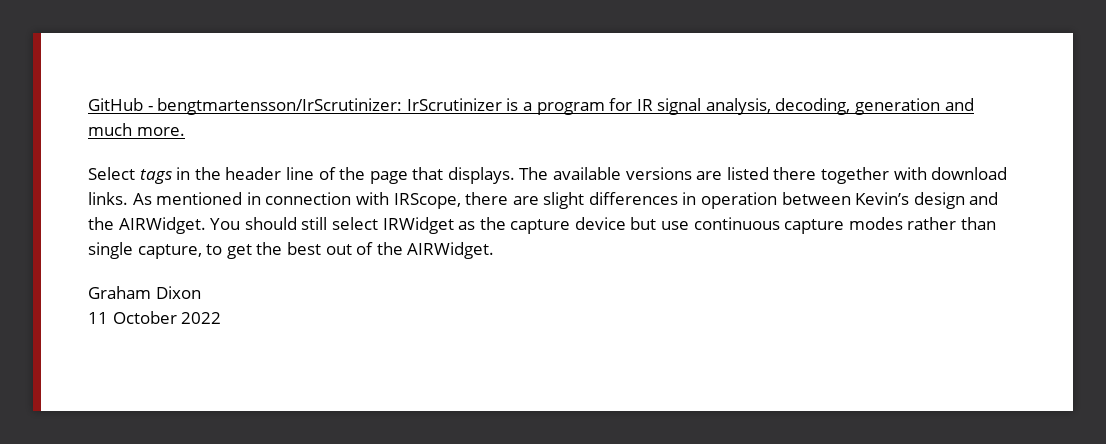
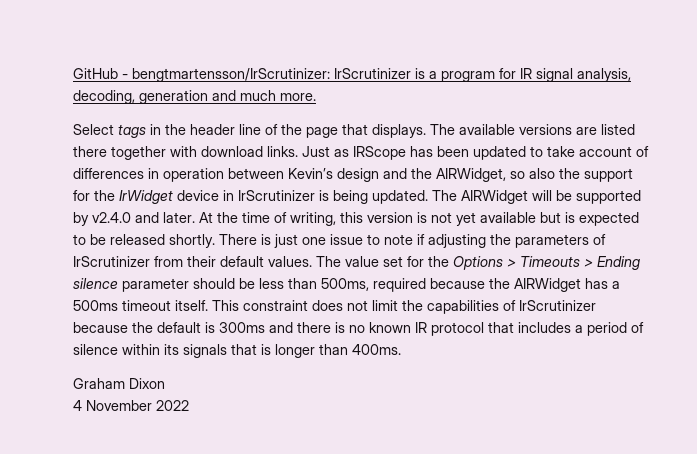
- As mentioned in connection with IRScope, there are slight differences in operation between Kevin’s design and the AIRWidget. You should still select IRWidget as the capture device but use continuous capture modes rather than single capture, to get the best out of the AIRWidget.
+ Just as IRScope has been updated to take account of differences in operation between Kevin’s design and the AIRWidget, so also the support for the IrWidget device in IrScrutinizer is being updated. The AIRWidget will be supported by v2.4.0 and later. At the time of writing, this version is not yet available but is expected to be released shortly. There is just one issue to note if adjusting the parameters of IrScrutinizer from their default values. The value set for the Options > Timeouts > Ending silence parameter should be less than 500ms, required because the AIRWidget has a 500ms timeout itself. This constraint does not limit the capabilities of IrScrutinizer because the default is 300ms and there is no known IR protocol that includes a period of silence within its signals that is longer than 400ms.
- 11 October 2022
+ 4 November 2022

